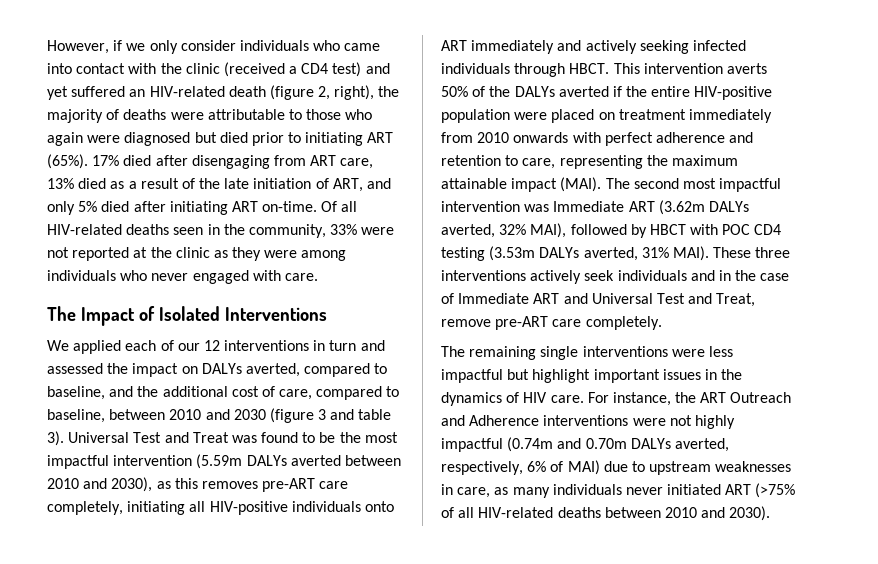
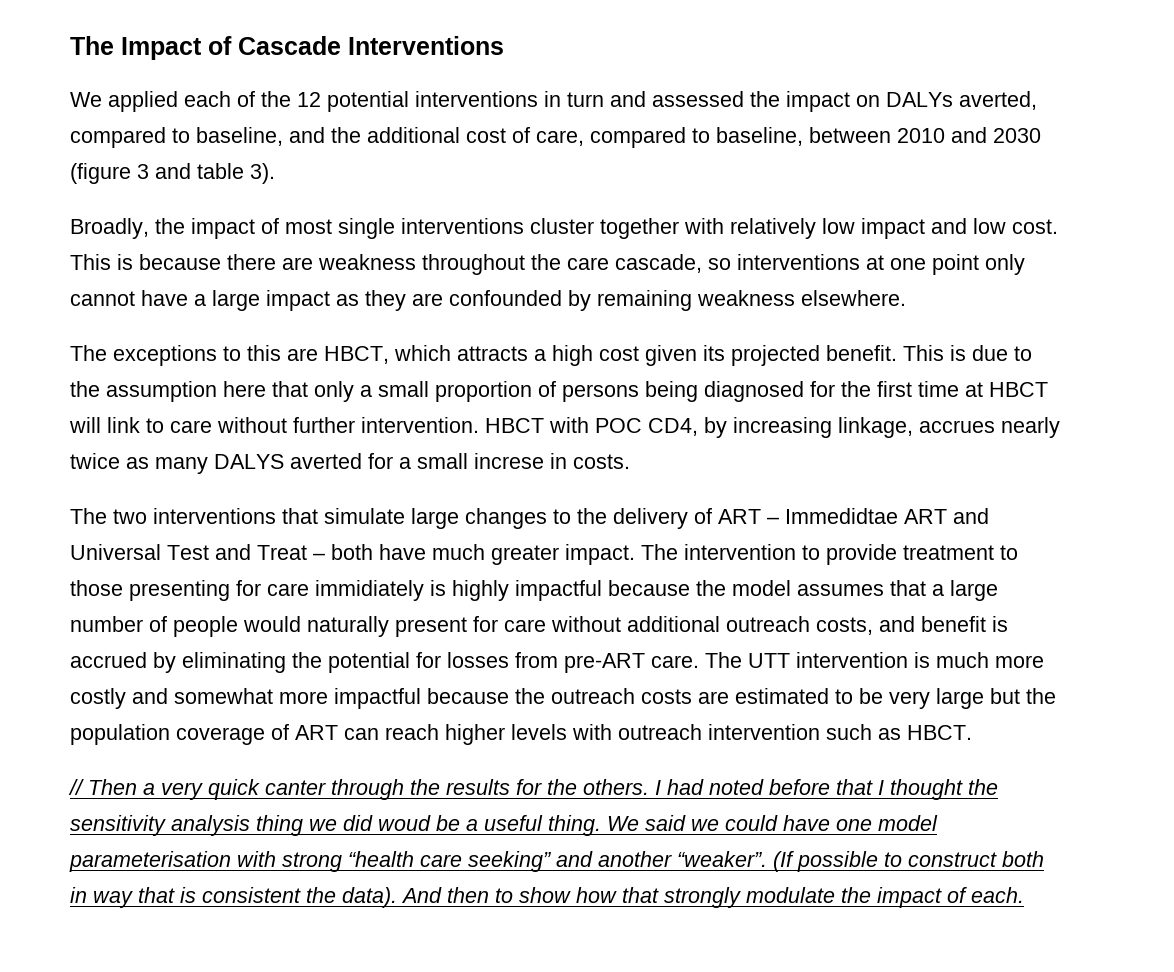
- However, if we only consider individuals who came into contact with the clinic (received a CD4 test) and yet suffered an HIV-related death (figure 2, right), the majority of deaths were attributable to those who again were diagnosed but died prior to initiating ART (65%). 17% died after disengaging from ART care, 13% died as a result of the late initiation of ART, and only 5% died after initiating ART on-time. Of all HIV-related deaths seen in the community, 33% were not reported at the clinic as they were among individuals who never engaged with care.
- The Impact of Isolated Interventions
+ The Impact of Cascade Interventions
- We applied each of our 12 interventions in turn and assessed the impact on DALYs averted, compared to baseline, and the additional cost of care, compared to baseline, between 2010 and 2030 (figure 3 and table 3). Universal Test and Treat was found to be the most impactful intervention (5.59m DALYs averted between 2010 and 2030), as this removes pre-ART care completely, initiating all HIV-positive individuals onto ART immediately and actively seeking infected individuals through HBCT. This intervention averts 50% of the DALYs averted if the entire HIV-positive population were placed on treatment immediately from 2010 onwards with perfect adherence and retention to care, representing the maximum attainable impact (MAI). The second most impactful intervention was Immediate ART (3.62m DALYs averted, 32% MAI), followed by HBCT with POC CD4 testing (3.53m DALYs averted, 31% MAI). These three interventions actively seek individuals and in the case of Immediate ART and Universal Test and Treat, remove pre-ART care completely.
- The remaining single interventions were less impactful but highlight important issues in the dynamics of HIV care. For instance, the ART Outreach and Adherence interventions were not highly impactful (0.74m and 0.70m DALYs averted, respectively, 6% of MAI) due to upstream weaknesses in care, as many individuals never initiated ART (>75% of all HIV-related deaths between 2010 and 2030).
+ We applied each of the 12 potential interventions in turn and assessed the impact on DALYs averted, compared to baseline, and the additional cost of care, compared to baseline, between 2010 and 2030 (figure 3 and table 3).
+ Broadly, the impact of most single interventions cluster together with relatively low impact and low cost. This is because there are weakness throughout the care cascade, so interventions at one point only cannot have a large impact as they are confounded by remaining weakness elsewhere.
+ The exceptions to this are HBCT, which attracts a high cost given its projected benefit. This is due to the assumption here that only a small proportion of persons being diagnosed for the first time at HBCT will link to care without further intervention. HBCT with POC CD4, by increasing linkage, accrues nearly twice as many DALYS averted for a small increse in costs.
+ The two interventions that simulate large changes to the delivery of ART – Immedidtae ART and Universal Test and Treat – both have much greater impact. The intervention to provide treatment to those presenting for care immidiately is highly impactful because the model assumes that a large number of people would naturally present for care without additional outreach costs, and benefit is accrued by eliminating the potential for losses from pre-ART care. The UTT intervention is much more costly and somewhat more impactful because the outreach costs are estimated to be very large but the population coverage of ART can reach higher levels with outreach intervention such as HBCT.
+ // Then a very quick canter through the results for the others. I had noted before that I thought the sensitivity analysis thing we did woud be a useful thing. We said we could have one model parameterisation with strong “health care seeking” and another “weaker”. (If possible to construct both in way that is consistent the data). And then to show how that strongly modulate the impact of each.

